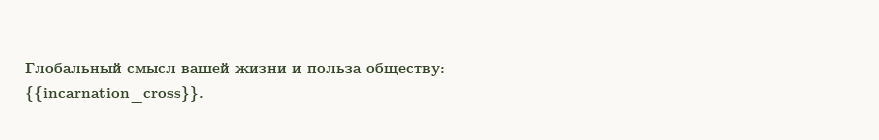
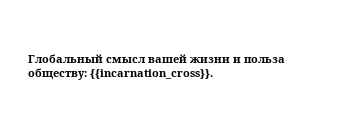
- Глобальный смысл вашей жизни и польза обществу:
- {{incarnation_cross}}.
+ Глобальный смысл вашей жизни и польза обществу: {{incarnation_cross}}.

